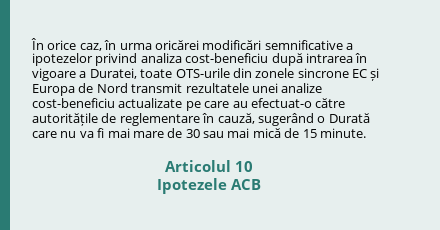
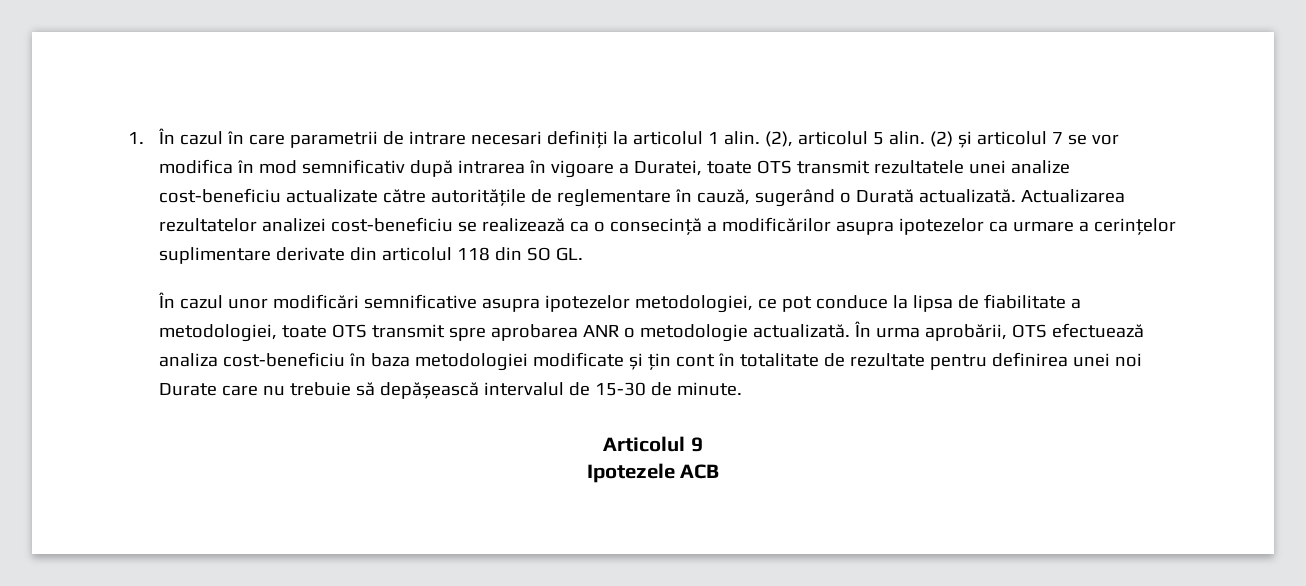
- În orice caz, în urma oricărei modificări semnificative a ipotezelor privind analiza cost-beneficiu după intrarea în vigoare a Duratei, toate OTS-urile din zonele sincrone EC și Europa de Nord transmit rezultatele unei analize cost-beneficiu actualizate pe care au efectuat-o către autoritățile de reglementare în cauză, sugerând o Durată care nu va fi mai mare de 30 sau mai mică de 15 minute.
+ 1. În cazul în care parametrii de intrare necesari definiți la articolul 1 alin. (2), articolul 5 alin. (2) și articolul 7 se vor modifica în mod semnificativ după intrarea în vigoare a Duratei, toate OTS transmit rezultatele unei analize cost-beneficiu actualizate către autoritățile de reglementare în cauză, sugerând o Durată actualizată. Actualizarea rezultatelor analizei cost-beneficiu se realizează ca o consecință a modificărilor asupra ipotezelor ca urmare a cerințelor suplimentare derivate din articolul 118 din SO GL.
+ În cazul unor modificări semnificative asupra ipotezelor metodologiei, ce pot conduce la lipsa de fiabilitate a metodologiei, toate OTS transmit spre aprobarea ANR o metodologie actualizată. În urma aprobării, OTS efectuează analiza cost-beneficiu în baza metodologiei modificate și țin cont în totalitate de rezultate pentru definirea unei noi Durate care nu trebuie să depășească intervalul de 15-30 de minute.
- Articolul 10
+ Articolul 9

